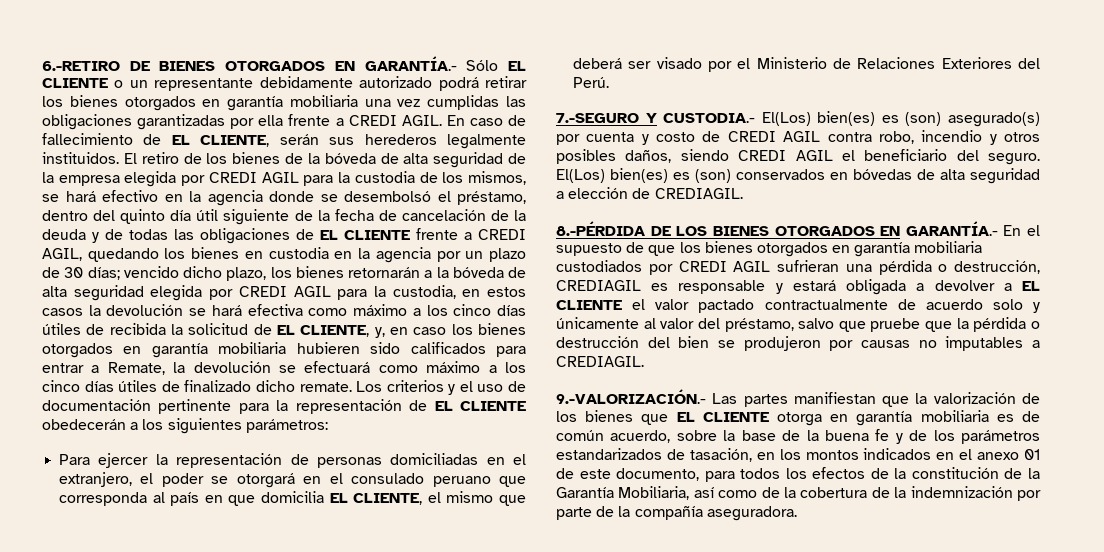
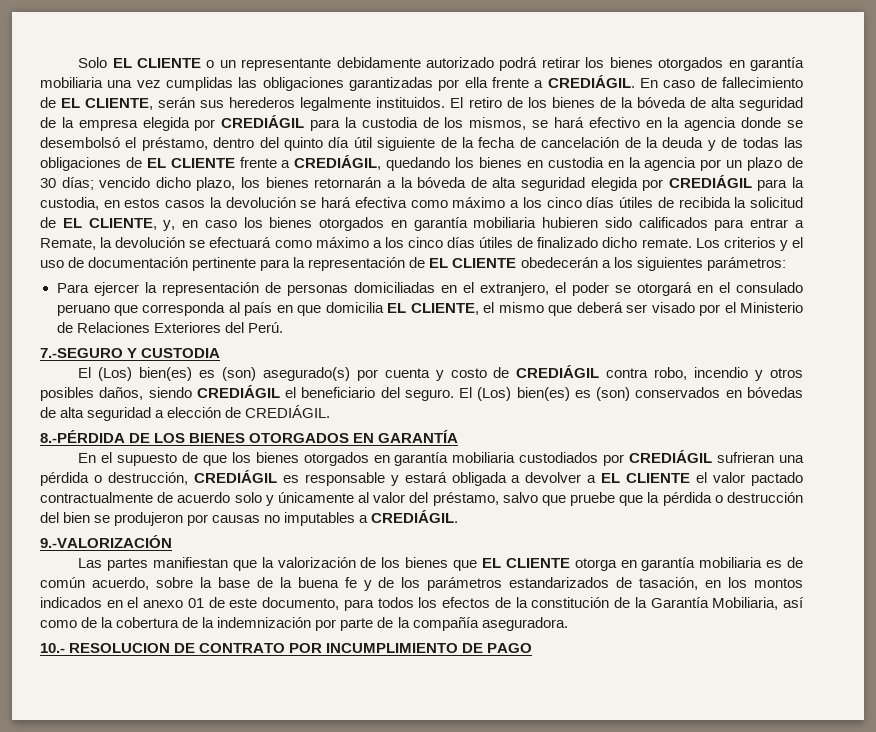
- 6.-RETIRO DE BIENES OTORGADOS EN GARANTÍA.- Sólo EL CLIENTE o un representante debidamente autorizado podrá retirar los bienes otorgados en garantía mobiliaria una vez cumplidas las obligaciones garantizadas por ella frente a CREDI AGIL.
+ Solo EL CLIENTE o un representante debidamente autorizado podrá retirar los bienes otorgados en garantía mobiliaria una vez cumplidas las obligaciones garantizadas por ella frente a CREDIÁGIL.
- El retiro de los bienes de la bóveda de alta seguridad de la empresa elegida por CREDI AGIL para la custodia de los mismos, se hará efectivo en la agencia donde se desembolsó el préstamo, dentro del quinto día útil siguiente de la fecha de cancelación de la deuda y de todas las obligaciones de EL CLIENTE frente a CREDI AGIL, quedando los bienes en custodia en la agencia por un plazo de 30 días;
+ El retiro de los bienes de la bóveda de alta seguridad de la empresa elegida por CREDIÁGIL para la custodia de los mismos, se hará efectivo en la agencia donde se desembolsó el préstamo, dentro del quinto día útil siguiente de la fecha de cancelación de la deuda y de todas las obligaciones de EL CLIENTE frente a CREDIÁGIL, quedando los bienes en custodia en la agencia por un plazo de 30 días;
- vencido dicho plazo, los bienes retornarán a la bóveda de alta seguridad elegida por CREDI AGIL para la custodia, en estos casos la devolución se hará efectiva como máximo a los cinco días útiles de recibida la solicitud de EL CLIENTE, y, en caso los bienes otorgados en garantía mobiliaria hubieren sido calificados para entrar a Remate, la devolución se efectuará como máximo a los cinco días útiles de finalizado dicho remate.
+ vencido dicho plazo, los bienes retornarán a la bóveda de alta seguridad elegida por CREDIÁGIL para la custodia, en estos casos la devolución se hará efectiva como máximo a los cinco días útiles de recibida la solicitud de EL CLIENTE, y, en caso los bienes otorgados en garantía mobiliaria hubieren sido calificados para entrar a Remate, la devolución se efectuará como máximo a los cinco días útiles de finalizado dicho remate.
- 7.-SEGURO Y CUSTODIA.- El(Los) bien(es) es (son) asegurado(s) por cuenta y costo de CREDI AGIL contra robo, incendio y otros posibles daños, siendo CREDI AGIL el beneficiario del seguro.
+ 7.-SEGURO Y CUSTODIA
+ El (Los) bien(es) es (son) asegurado(s) por cuenta y costo de CREDIÁGIL contra robo, incendio y otros posibles daños, siendo CREDIÁGIL el beneficiario del seguro.
- El(Los) bien(es) es (son) conservados en bóvedas de alta seguridad a elección de CREDIAGIL.
+ El (Los) bien(es) es (son) conservados en bóvedas de alta seguridad a elección de CREDIÁGIL.
- 8.-PÉRDIDA DE LOS BIENES OTORGADOS EN GARANTÍA.- En el supuesto de que los bienes otorgados en garantía mobiliaria custodiados por CREDI AGIL sufrieran una pérdida o destrucción, CREDIAGIL es responsable y estará obligada a devolver a EL CLIENTE el valor pactado contractualmente de acuerdo solo y únicamente al valor del préstamo, salvo que pruebe que la pérdida o destrucción del bien se produjeron por causas no imputables a CREDIAGIL.
- 9.-VALORIZACIÓN.- Las partes manifiestan que la valorización de los bienes que EL CLIENTE otorga en garantía mobiliaria es de común acuerdo, sobre la base de la buena fe y de los parámetros estandarizados de tasación, en los montos indicados en el anexo 01 de este documento, para todos los efectos de la constitución de la Garantía Mobiliaria, así como de la cobertura de la indemnización por parte de la compañía aseguradora.
+ 8.-PÉRDIDA DE LOS BIENES OTORGADOS EN GARANTÍA
+ En el supuesto de que los bienes otorgados en garantía mobiliaria custodiados por CREDIÁGIL sufrieran una pérdida o destrucción, CREDIÁGIL es responsable y estará obligada a devolver a EL CLIENTE el valor pactado contractualmente de acuerdo solo y únicamente al valor del préstamo, salvo que pruebe que la pérdida o destrucción del bien se produjeron por causas no imputables a CREDIÁGIL.
+ 9.-VALORIZACIÓN
+ Las partes manifiestan que la valorización de los bienes que EL CLIENTE otorga en garantía mobiliaria es de común acuerdo, sobre la base de la buena fe y de los parámetros estandarizados de tasación, en los montos indicados en el anexo 01 de este documento, para todos los efectos de la constitución de la Garantía Mobiliaria, así como de la cobertura de la indemnización por parte de la compañía aseguradora.
+ 10.- RESOLUCION DE CONTRATO POR INCUMPLIMIENTO DE PAGO

